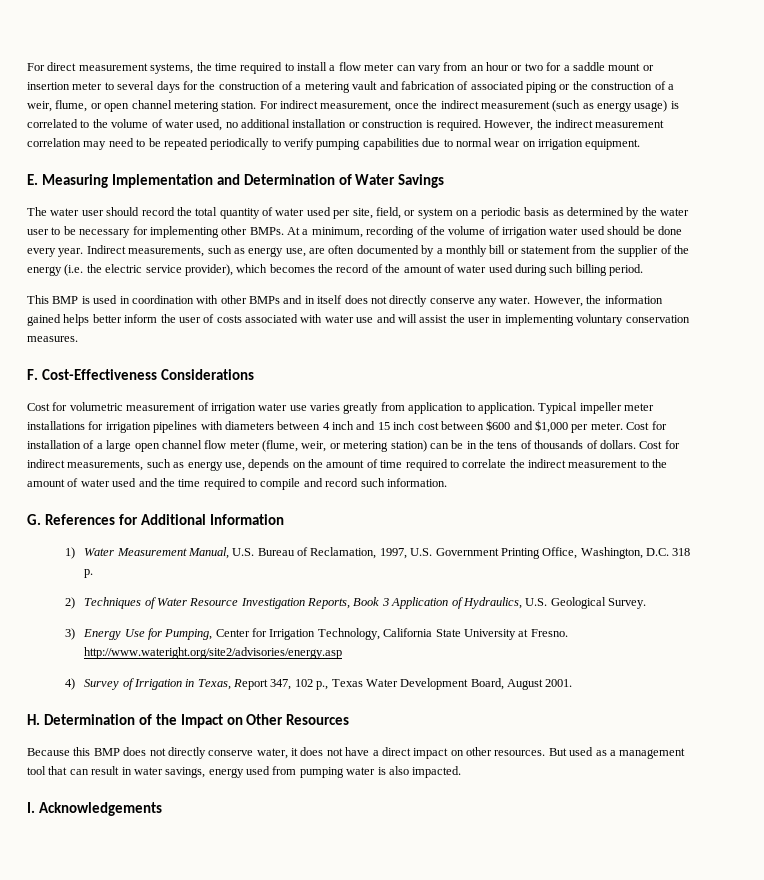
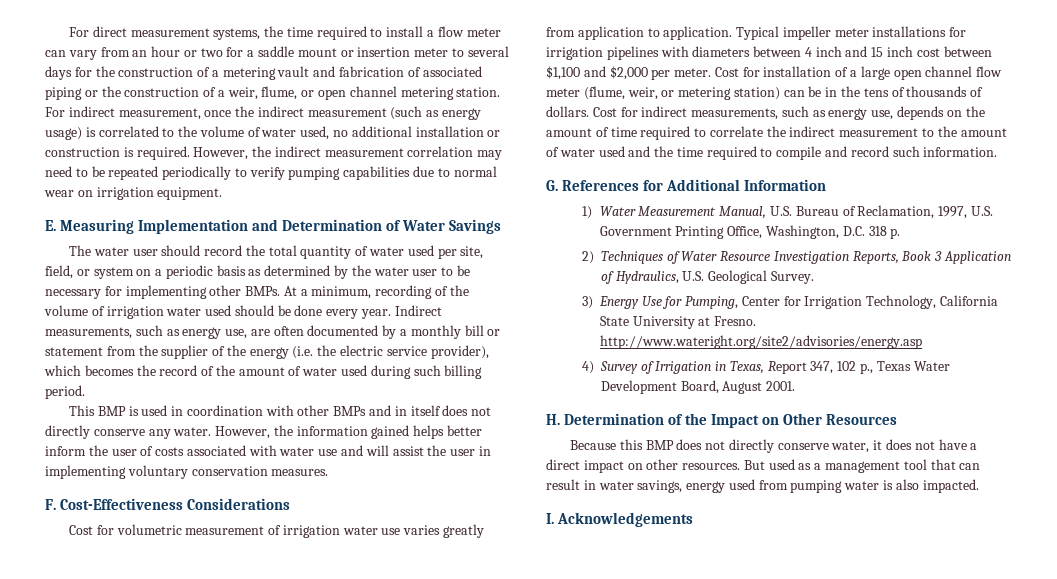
- Typical impeller meter installations for irrigation pipelines with diameters between 4 inch and 15 inch cost between $600 and $1,000 per meter.
+ Typical impeller meter installations for irrigation pipelines with diameters between 4 inch and 15 inch cost between $1,100 and $2,000 per meter.

